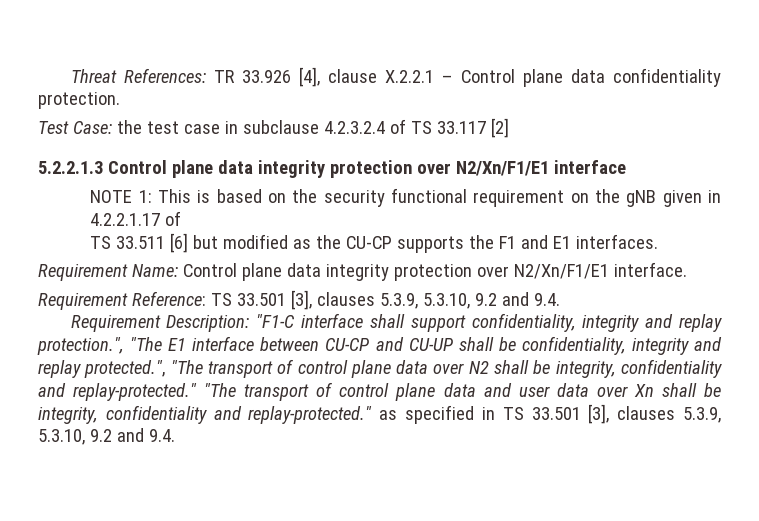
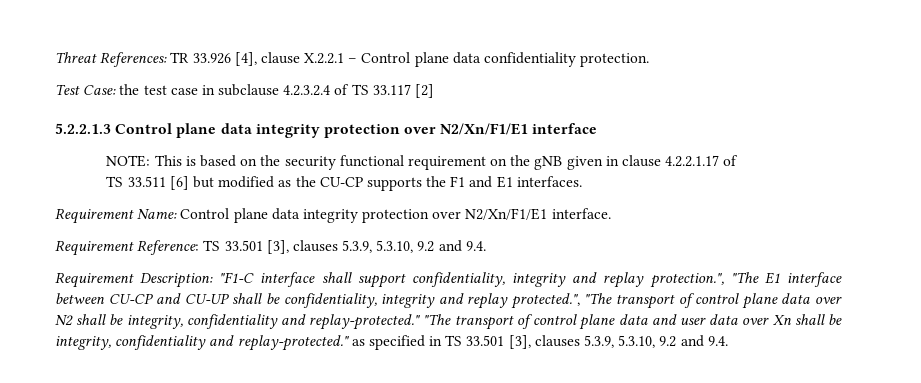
- NOTE 1: This is based on the security functional requirement on the gNB given in 4.2.2.1.17 of
+ NOTE: This is based on the security functional requirement on the gNB given in clause 4.2.2.1.17 of

